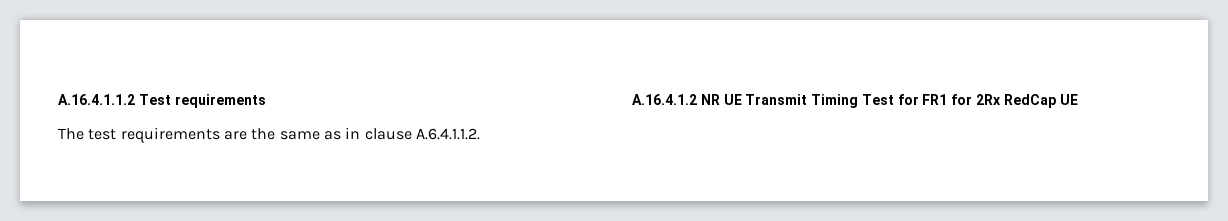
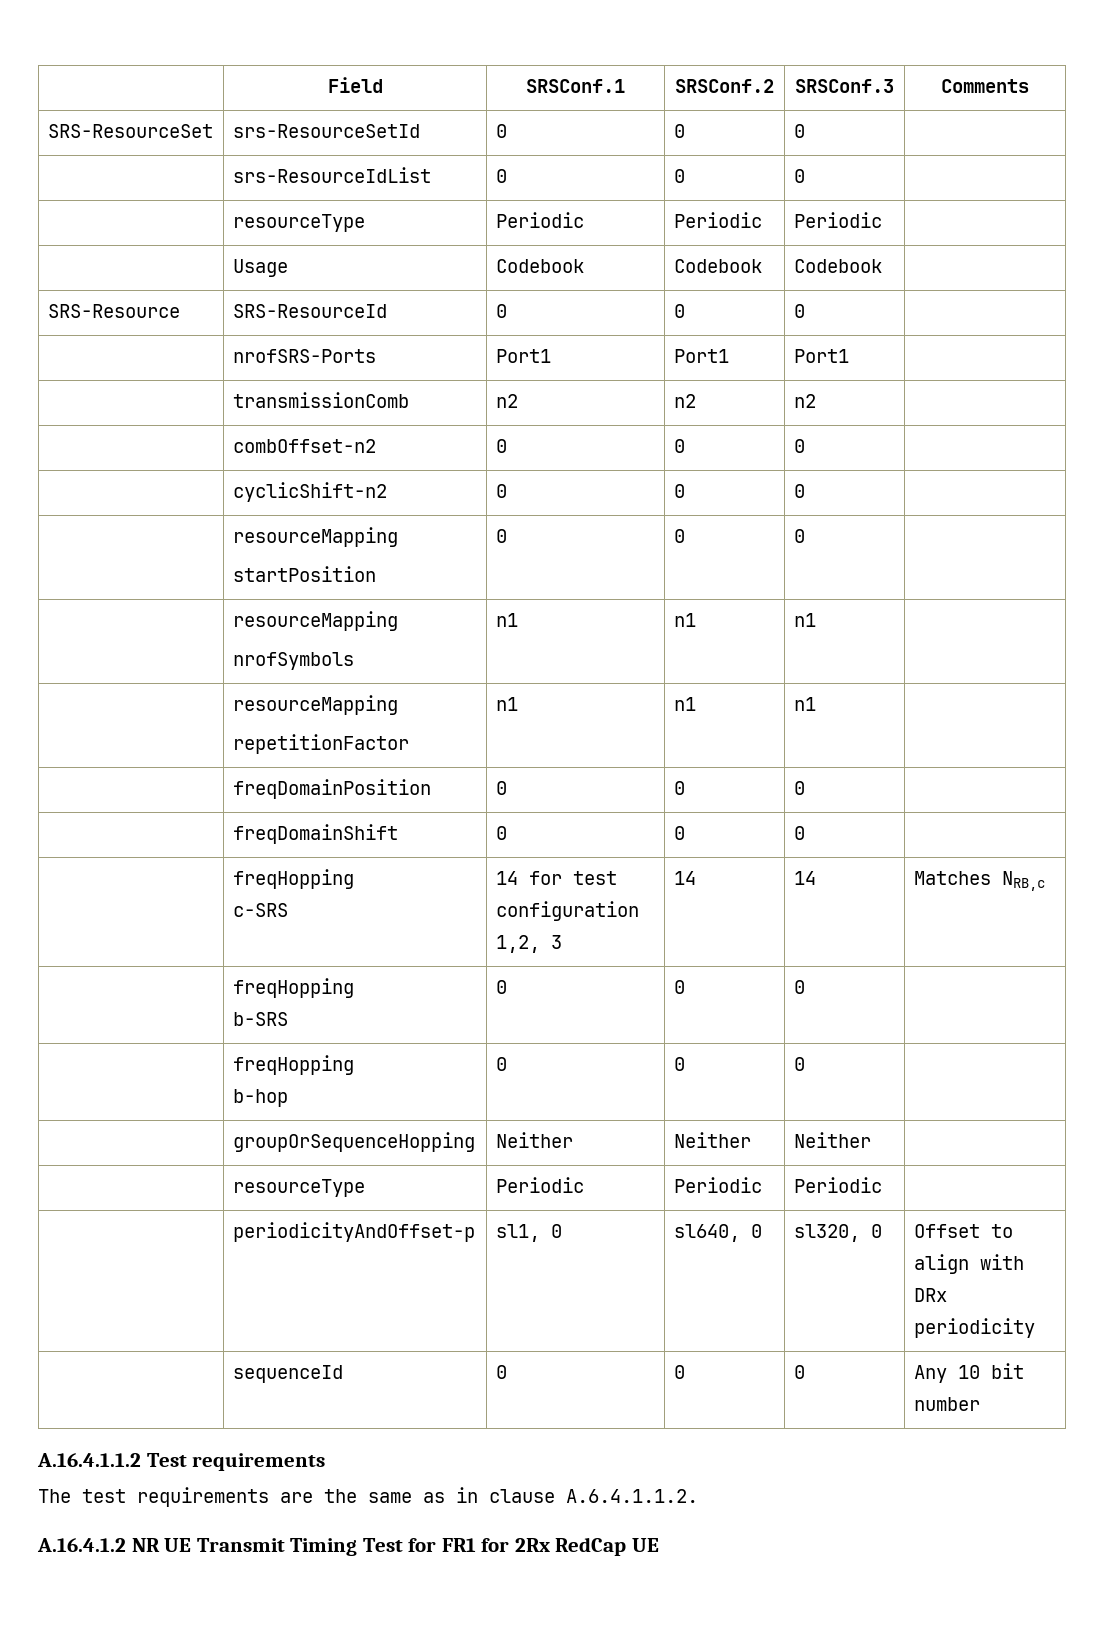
+ | Field | SRSConf.1 | SRSConf.2 | SRSConf.3 | Comments
+ SRS-ResourceSet | srs-ResourceSetId | 0 | 0 | 0 |
+ | srs-ResourceIdList | 0 | 0 | 0 |
+ | resourceType | Periodic | Periodic | Periodic |
+ | Usage | Codebook | Codebook | Codebook |
+ SRS-Resource | SRS-ResourceId | 0 | 0 | 0 |
+ | nrofSRS-Ports | Port1 | Port1 | Port1 |
+ | transmissionComb | n2 | n2 | n2 |
+ | combOffset-n2 | 0 | 0 | 0 |
+ | cyclicShift-n2 | 0 | 0 | 0 |
+ | resourceMapping
+ startPosition | 0 | 0 | 0 |
+ | resourceMapping
+ nrofSymbols | n1 | n1 | n1 |
+ | resourceMapping
+ repetitionFactor | n1 | n1 | n1 |
+ | freqDomainPosition | 0 | 0 | 0 |
+ | freqDomainShift | 0 | 0 | 0 |
+ | freqHopping
+ c-SRS | 14 for test configuration 1,2, 3 | 14 | 14 | Matches NRB,c
+ | freqHopping
+ b-SRS | 0 | 0 | 0 |
+ | freqHopping
+ b-hop | 0 | 0 | 0 |
+ | groupOrSequenceHopping | Neither | Neither | Neither |
+ | resourceType | Periodic | Periodic | Periodic |
+ | periodicityAndOffset-p | sl1, 0 | sl640, 0 | sl320, 0 | Offset to align with DRx periodicity
+ | sequenceId | 0 | 0 | 0 | Any 10 bit number

